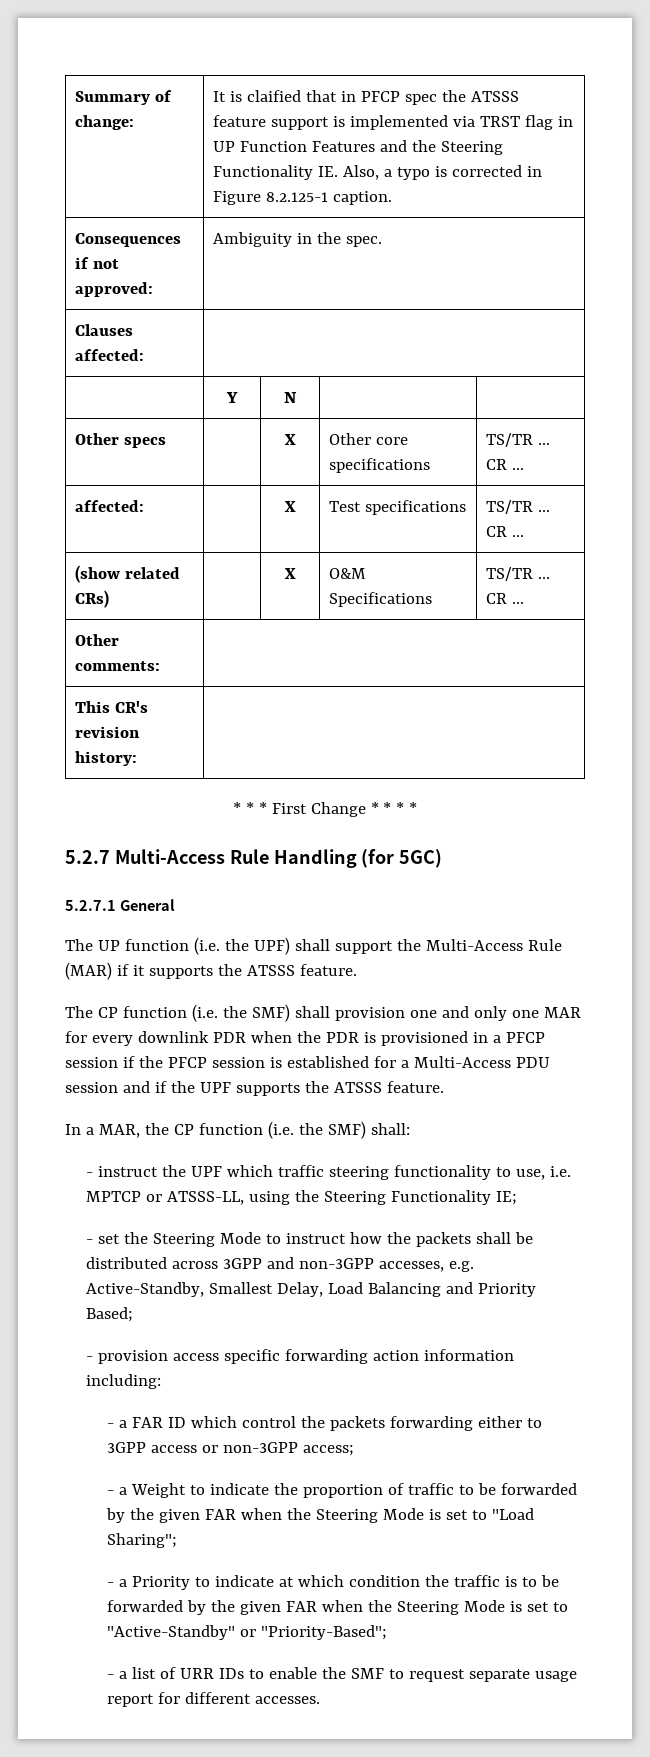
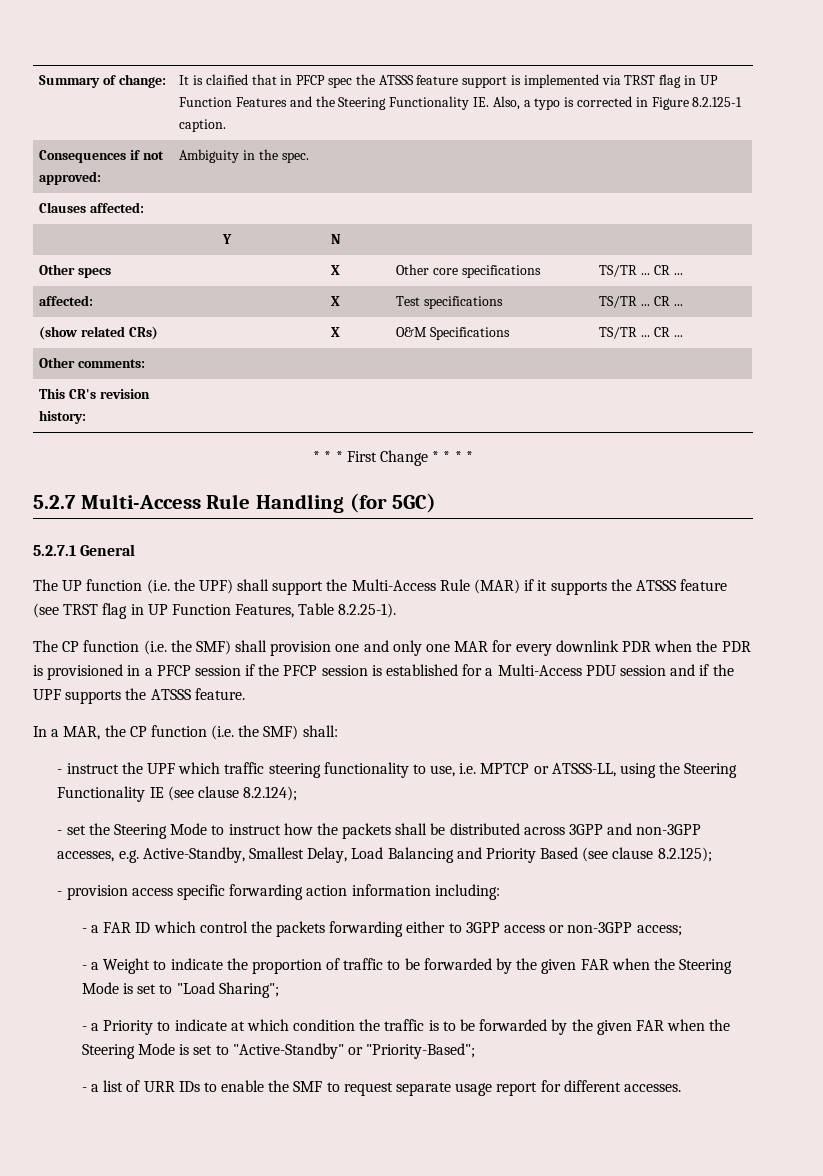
- The UP function (i.e. the UPF) shall support the Multi-Access Rule (MAR) if it supports the ATSSS feature.
+ The UP function (i.e. the UPF) shall support the Multi-Access Rule (MAR) if it supports the ATSSS feature (see TRST flag in UP Function Features, Table 8.2.25-1).
- - instruct the UPF which traffic steering functionality to use, i.e. MPTCP or ATSSS-LL, using the Steering Functionality IE;
+ - instruct the UPF which traffic steering functionality to use, i.e. MPTCP or ATSSS-LL, using the Steering Functionality IE (see clause 8.2.124);
- - set the Steering Mode to instruct how the packets shall be distributed across 3GPP and non-3GPP accesses, e.g. Active-Standby, Smallest Delay, Load Balancing and Priority Based;
+ - set the Steering Mode to instruct how the packets shall be distributed across 3GPP and non-3GPP accesses, e.g. Active-Standby, Smallest Delay, Load Balancing and Priority Based (see clause 8.2.125);

